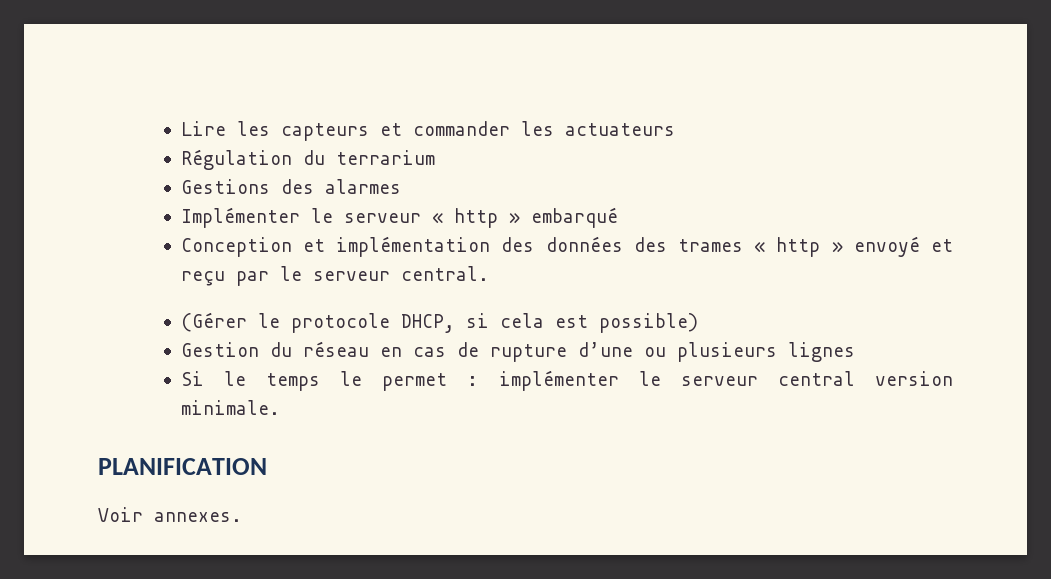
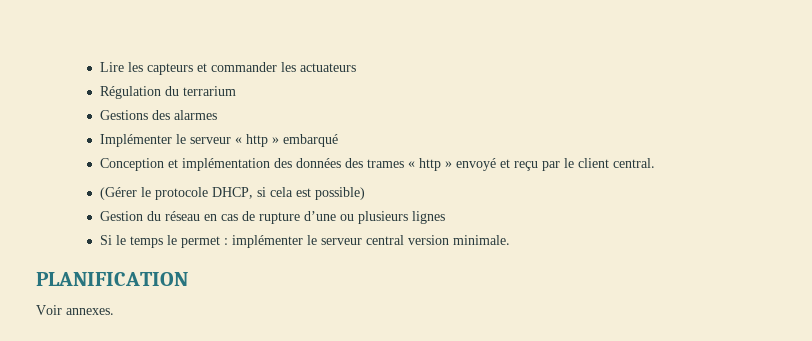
- Conception et implémentation des données des trames « http » envoyé et reçu par le serveur central.
+ Conception et implémentation des données des trames « http » envoyé et reçu par le client central.

